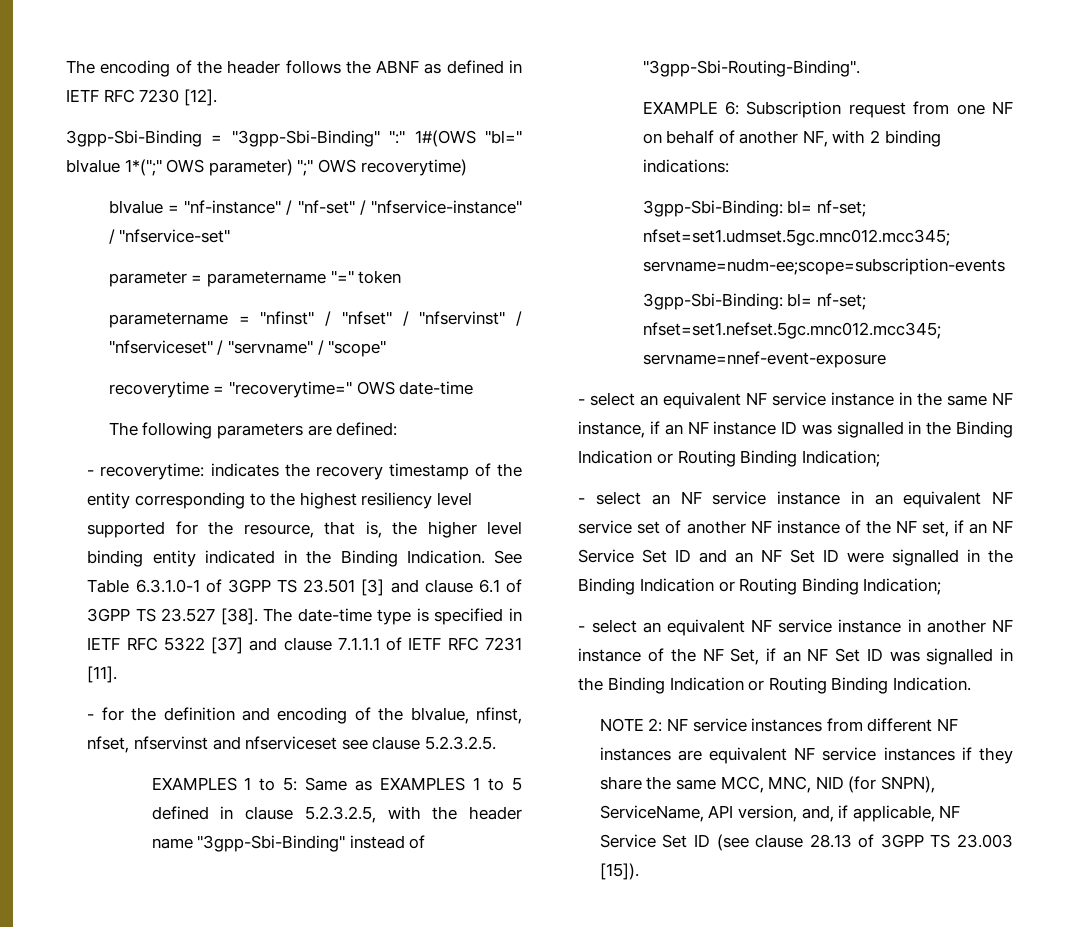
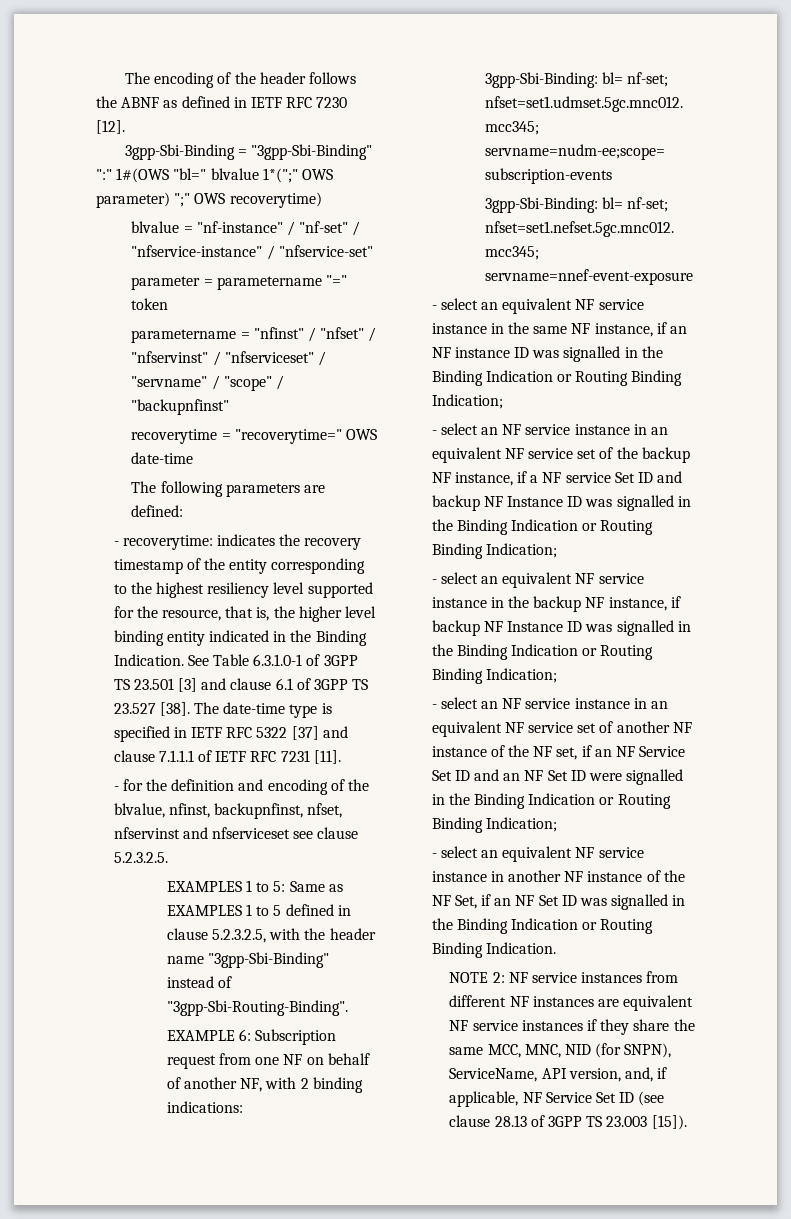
- parametername = "nfinst" / "nfset" / "nfservinst" / "nfserviceset" / "servname" / "scope"
+ parametername = "nfinst" / "nfset" / "nfservinst" / "nfserviceset" / "servname" / "scope" / "backupnfinst"
- - for the definition and encoding of the blvalue, nfinst, nfset, nfservinst and nfserviceset see clause 5.2.3.2.5.
+ - for the definition and encoding of the blvalue, nfinst, backupnfinst, nfset, nfservinst and nfserviceset see clause 5.2.3.2.5.
+ - select an NF service instance in an equivalent NF service set of the backup NF instance, if a NF service Set ID and backup NF Instance ID was signalled in the Binding Indication or Routing Binding Indication;
+ - select an equivalent NF service instance in the backup NF instance, if backup NF Instance ID was signalled in the Binding Indication or Routing Binding Indication;

